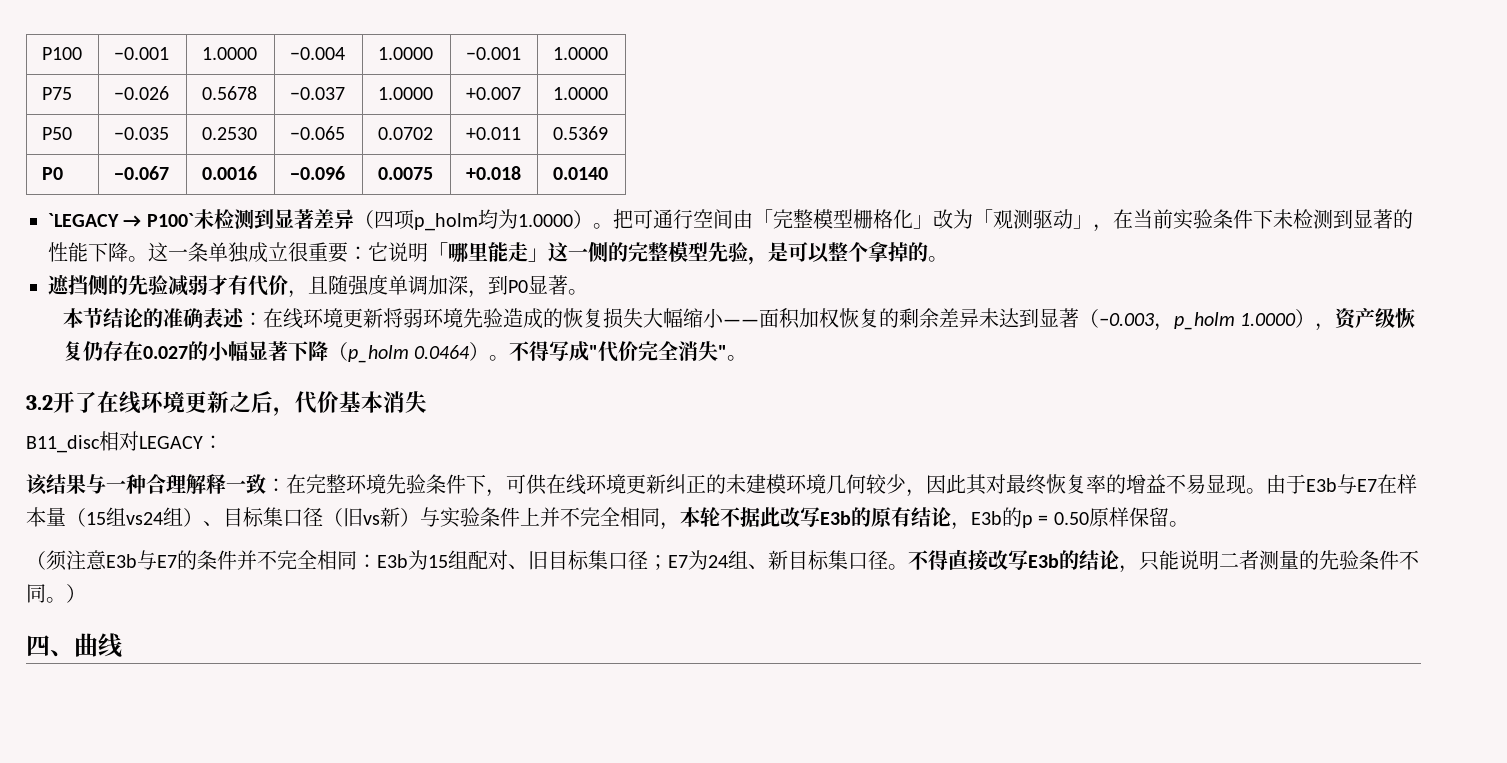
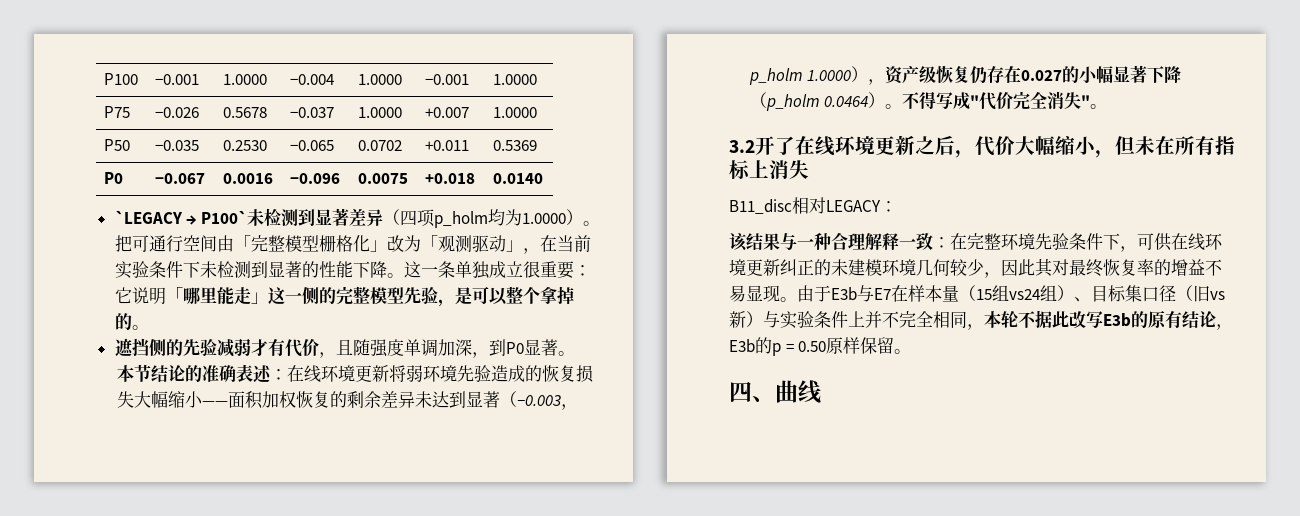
- 3.2开了在线环境更新之后，代价基本消失
+ 3.2开了在线环境更新之后，代价大幅缩小，但未在所有指标上消失
- （须注意E3b与E7的条件并不完全相同：E3b为15组配对、旧目标集口径；E7为24组、新目标集口径。不得直接改写E3b的结论，只能说明二者测量的先验条件不同。）

